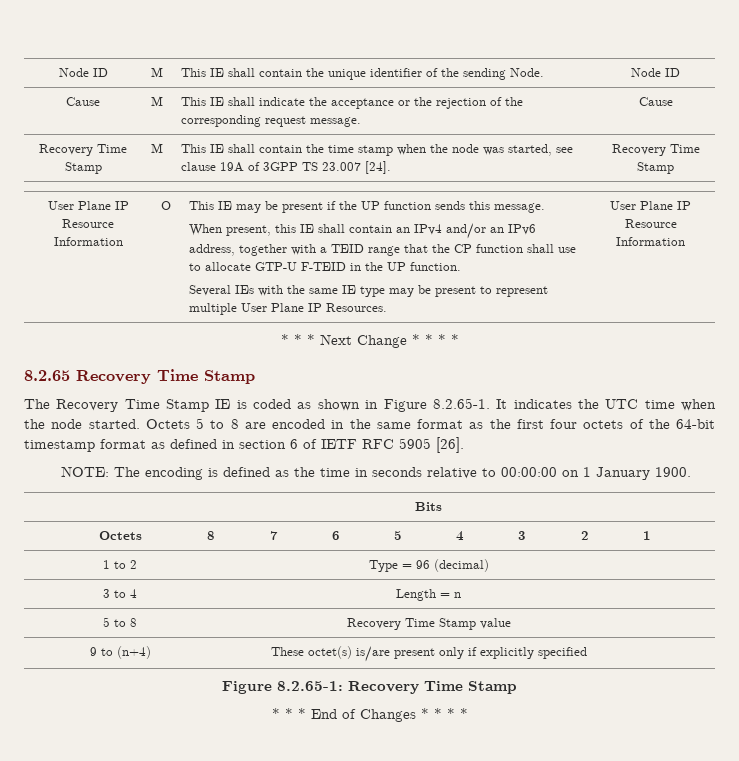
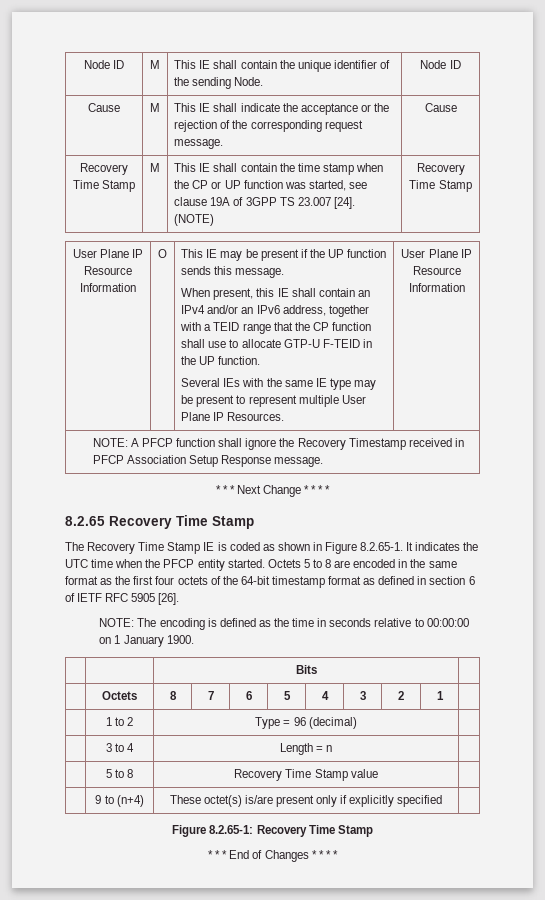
- Recovery Time Stamp | M | This IE shall contain the time stamp when the node was started, see clause 19A of 3GPP TS 23.007 [24]. | Recovery Time Stamp
+ Recovery Time Stamp | M | This IE shall contain the time stamp when the CP or UP function was started, see clause 19A of 3GPP TS 23.007 [24]. (NOTE) | Recovery Time Stamp
+ NOTE: A PFCP function shall ignore the Recovery Timestamp received in PFCP Association Setup Response message.
- The Recovery Time Stamp IE is coded as shown in Figure 8.2.65-1. It indicates the UTC time when the node started.
+ The Recovery Time Stamp IE is coded as shown in Figure 8.2.65-1. It indicates the UTC time when the PFCP entity started.

